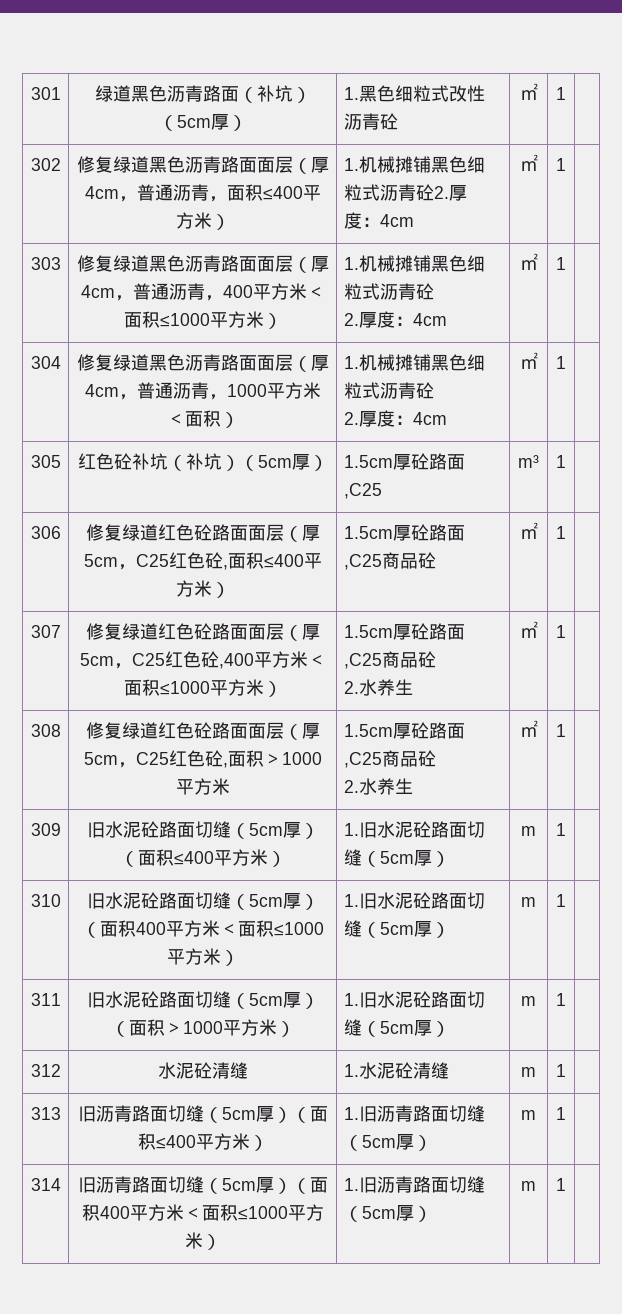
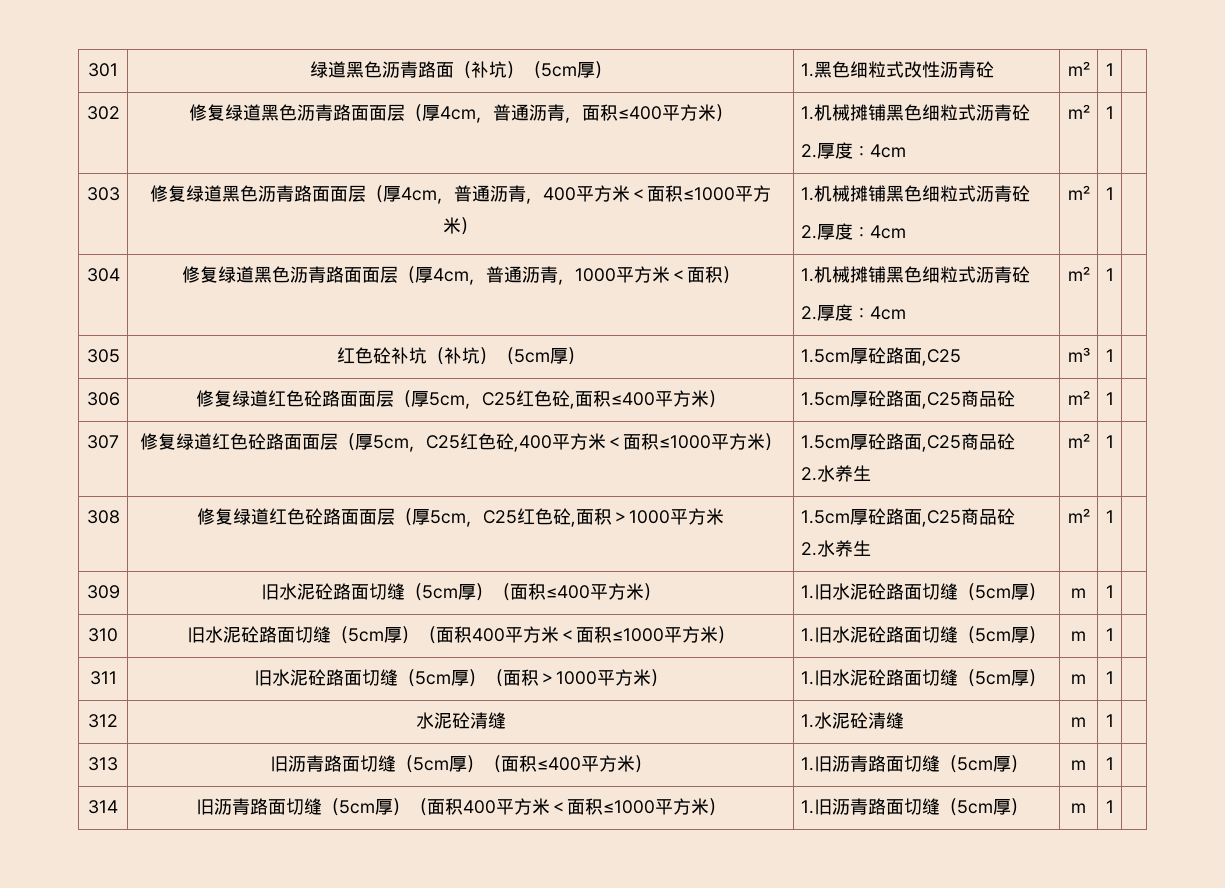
- 302 | 修复绿道黑色沥青路面面层（厚4cm，普通沥青，面积≤400平方米） | 1.机械摊铺黑色细粒式沥青砼2.厚度：4cm | ㎡ | 1 |
+ 302 | 修复绿道黑色沥青路面面层（厚4cm，普通沥青，面积≤400平方米） | 1.机械摊铺黑色细粒式沥青砼
+ 2.厚度：4cm | ㎡ | 1 |

